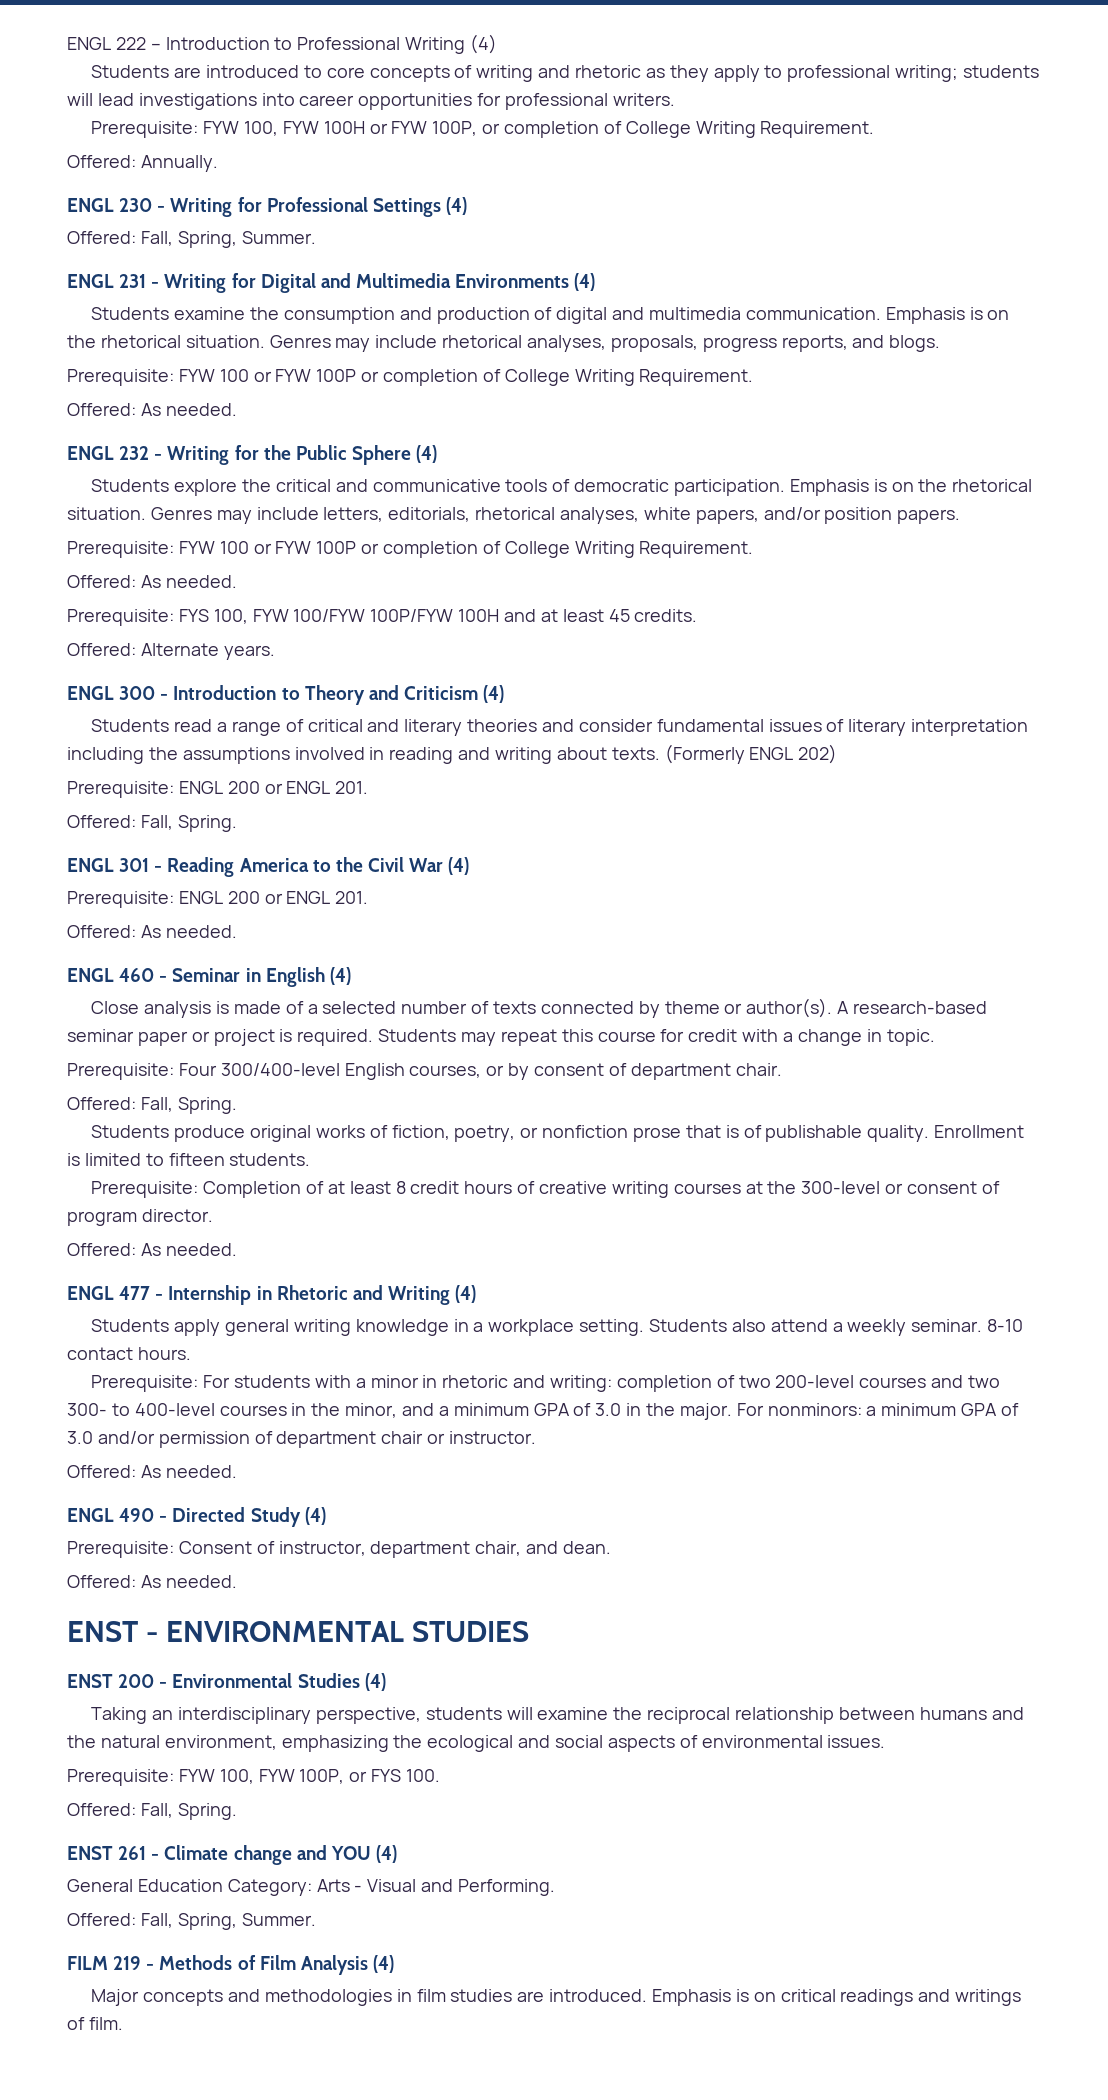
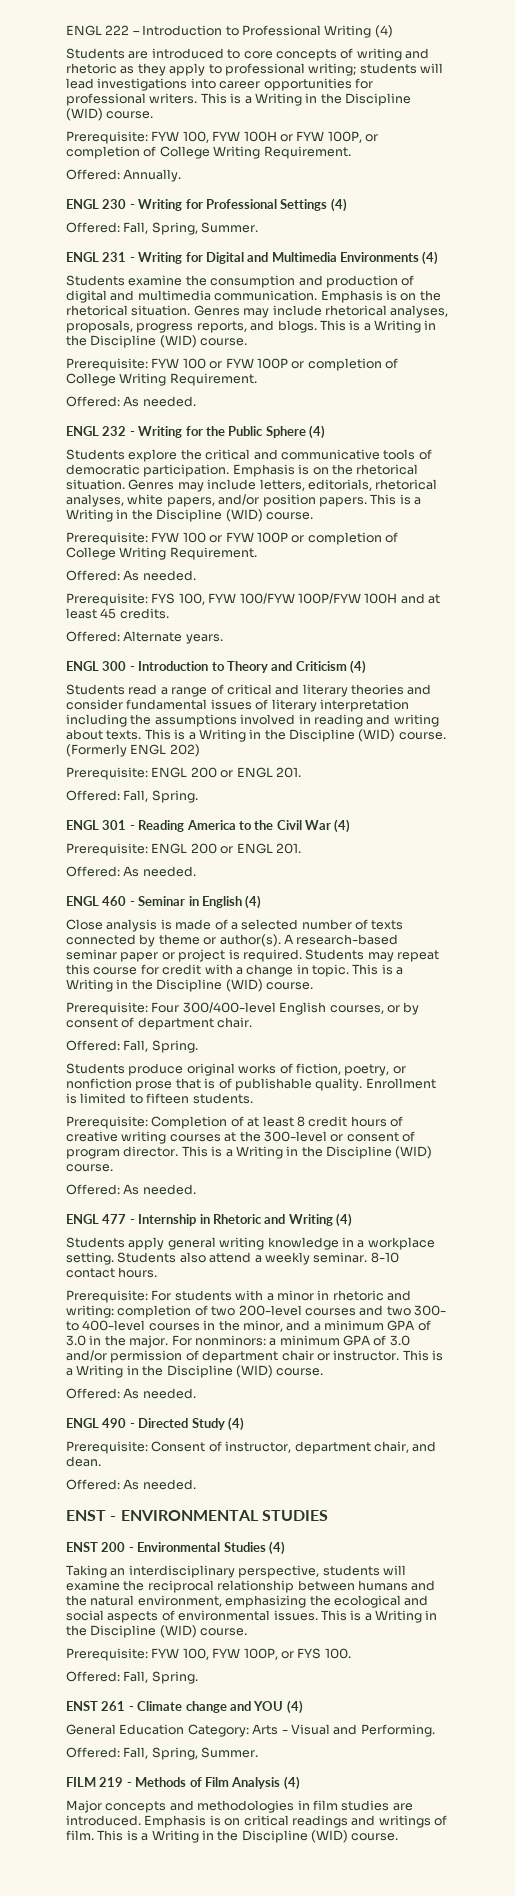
- Students are introduced to core concepts of writing and rhetoric as they apply to professional writing; students will lead investigations into career opportunities for professional writers.
+ Students are introduced to core concepts of writing and rhetoric as they apply to professional writing; students will lead investigations into career opportunities for professional writers. This is a Writing in the Discipline (WID) course.
- Genres may include rhetorical analyses, proposals, progress reports, and blogs.
+ Genres may include rhetorical analyses, proposals, progress reports, and blogs. This is a Writing in the Discipline (WID) course.
- Genres may include letters, editorials, rhetorical analyses, white papers, and/or position papers.
+ Genres may include letters, editorials, rhetorical analyses, white papers, and/or position papers. This is a Writing in the Discipline (WID) course.
- Students read a range of critical and literary theories and consider fundamental issues of literary interpretation including the assumptions involved in reading and writing about texts.
+ Students read a range of critical and literary theories and consider fundamental issues of literary interpretation including the assumptions involved in reading and writing about texts. This is a Writing in the Discipline (WID) course.
- Students may repeat this course for credit with a change in topic.
+ Students may repeat this course for credit with a change in topic. This is a Writing in the Discipline (WID) course.
- Prerequisite: Completion of at least 8 credit hours of creative writing courses at the 300-level or consent of program director.
+ Prerequisite: Completion of at least 8 credit hours of creative writing courses at the 300-level or consent of program director. This is a Writing in the Discipline (WID) course.
- For nonminors: a minimum GPA of 3.0 and/or permission of department chair or instructor.
+ For nonminors: a minimum GPA of 3.0 and/or permission of department chair or instructor. This is a Writing in the Discipline (WID) course.
- Taking an interdisciplinary perspective, students will examine the reciprocal relationship between humans and the natural environment, emphasizing the ecological and social aspects of environmental issues.
+ Taking an interdisciplinary perspective, students will examine the reciprocal relationship between humans and the natural environment, emphasizing the ecological and social aspects of environmental issues. This is a Writing in the Discipline (WID) course.
- Emphasis is on critical readings and writings of film.
+ Emphasis is on critical readings and writings of film. This is a Writing in the Discipline (WID) course.

